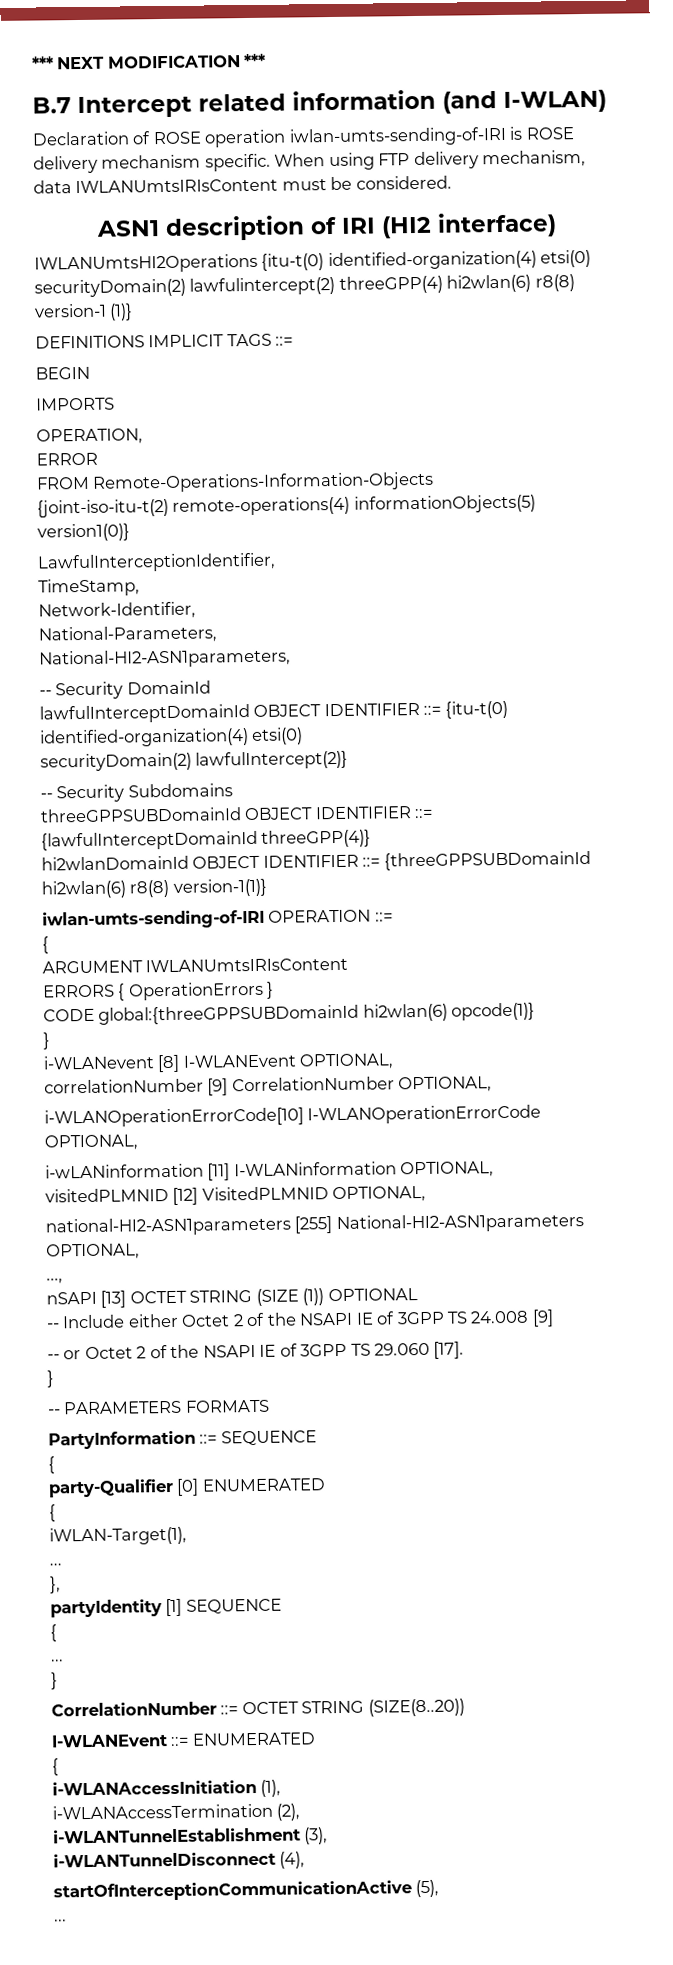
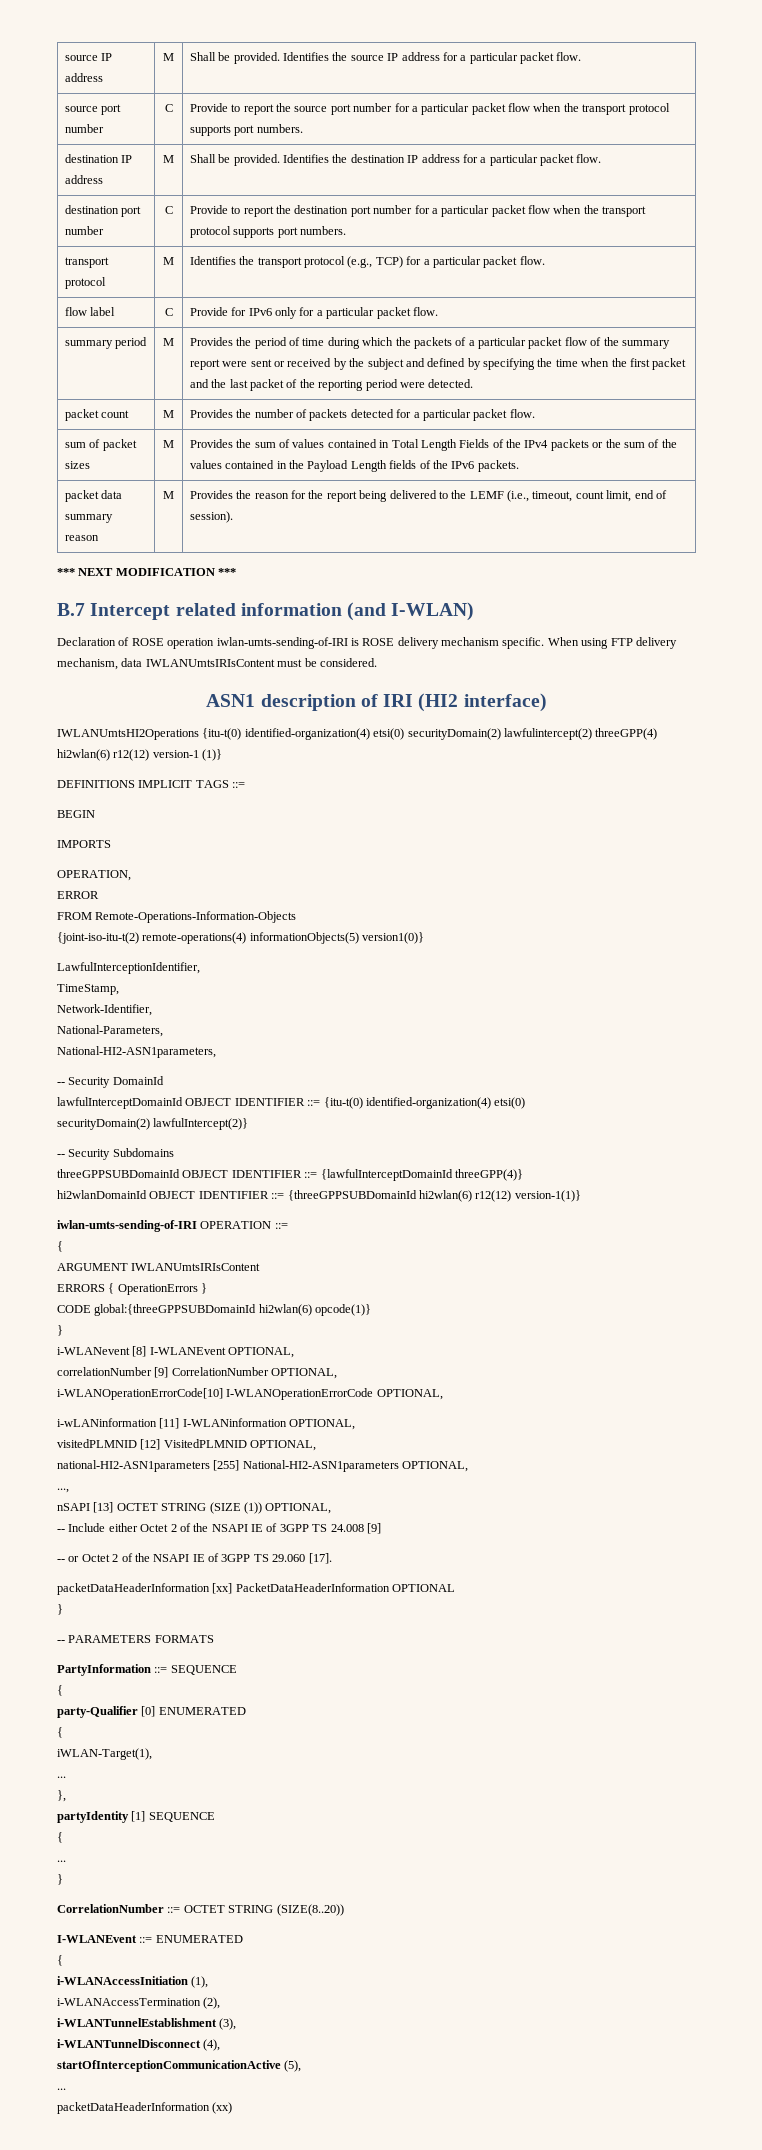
+ source IP address | M | Shall be provided. Identifies the source IP address for a particular packet flow.
+ source port number | C | Provide to report the source port number for a particular packet flow when the transport protocol supports port numbers.
+ destination IP address | M | Shall be provided. Identifies the destination IP address for a particular packet flow.
+ destination port number | C | Provide to report the destination port number for a particular packet flow when the transport protocol supports port numbers.
+ transport protocol | M | Identifies the transport protocol (e.g., TCP) for a particular packet flow.
+ flow label | C | Provide for IPv6 only for a particular packet flow.
+ summary period | M | Provides the period of time during which the packets of a particular packet flow of the summary report were sent or received by the subject and defined by specifying the time when the first packet and the last packet of the reporting period were detected.
+ packet count | M | Provides the number of packets detected for a particular packet flow.
+ sum of packet sizes | M | Provides the sum of values contained in Total Length Fields of the IPv4 packets or the sum of the values contained in the Payload Length fields of the IPv6 packets.
+ packet data summary reason | M | Provides the reason for the report being delivered to the LEMF (i.e., timeout, count limit, end of session).
- IWLANUmtsHI2Operations {itu-t(0) identified-organization(4) etsi(0) securityDomain(2) lawfulintercept(2) threeGPP(4) hi2wlan(6) r8(8) version-1 (1)}
+ IWLANUmtsHI2Operations {itu-t(0) identified-organization(4) etsi(0) securityDomain(2) lawfulintercept(2) threeGPP(4) hi2wlan(6) r12(12) version-1 (1)}
- hi2wlanDomainId OBJECT IDENTIFIER ::= {threeGPPSUBDomainId hi2wlan(6) r8(8) version-1(1)}
+ hi2wlanDomainId OBJECT IDENTIFIER ::= {threeGPPSUBDomainId hi2wlan(6) r12(12) version-1(1)}
- nSAPI [13] OCTET STRING (SIZE (1)) OPTIONAL
+ nSAPI [13] OCTET STRING (SIZE (1)) OPTIONAL,
+ packetDataHeaderInformation [xx] PacketDataHeaderInformation OPTIONAL
+ packetDataHeaderInformation (xx)

